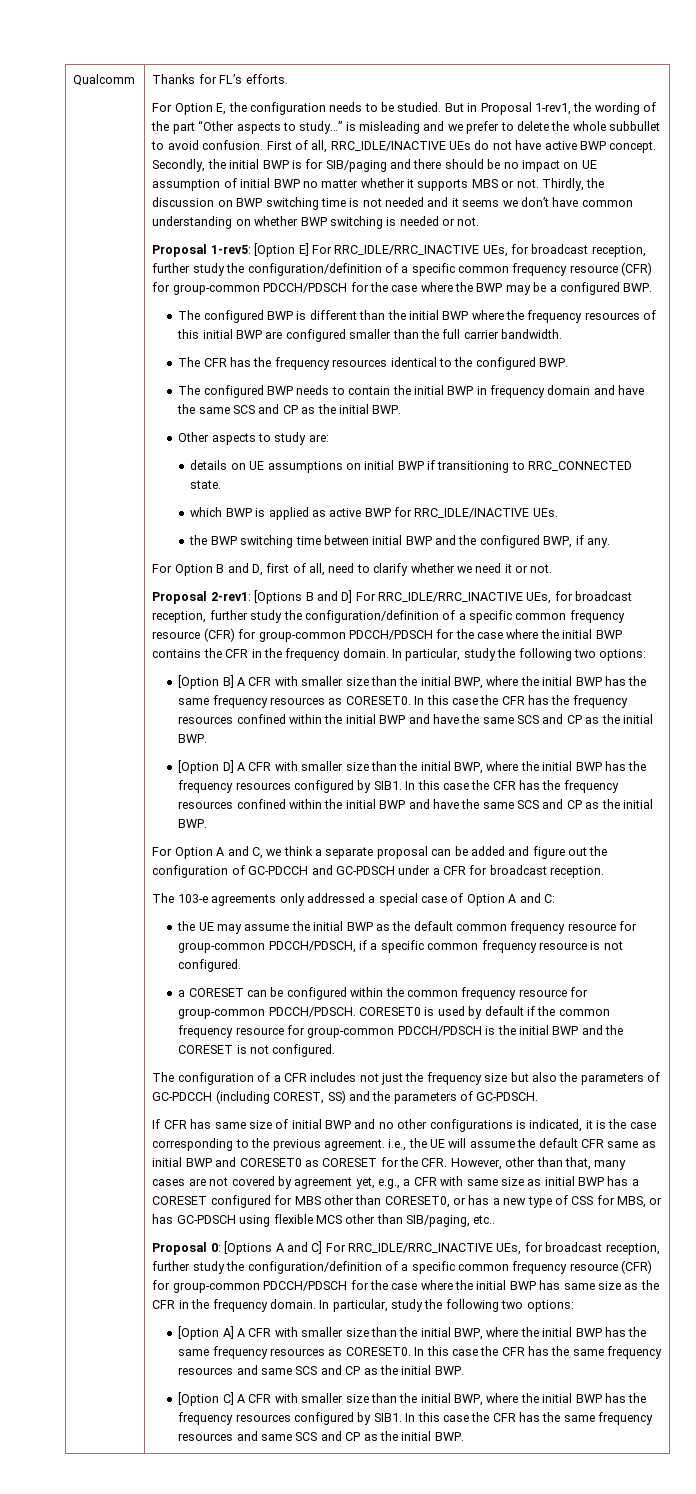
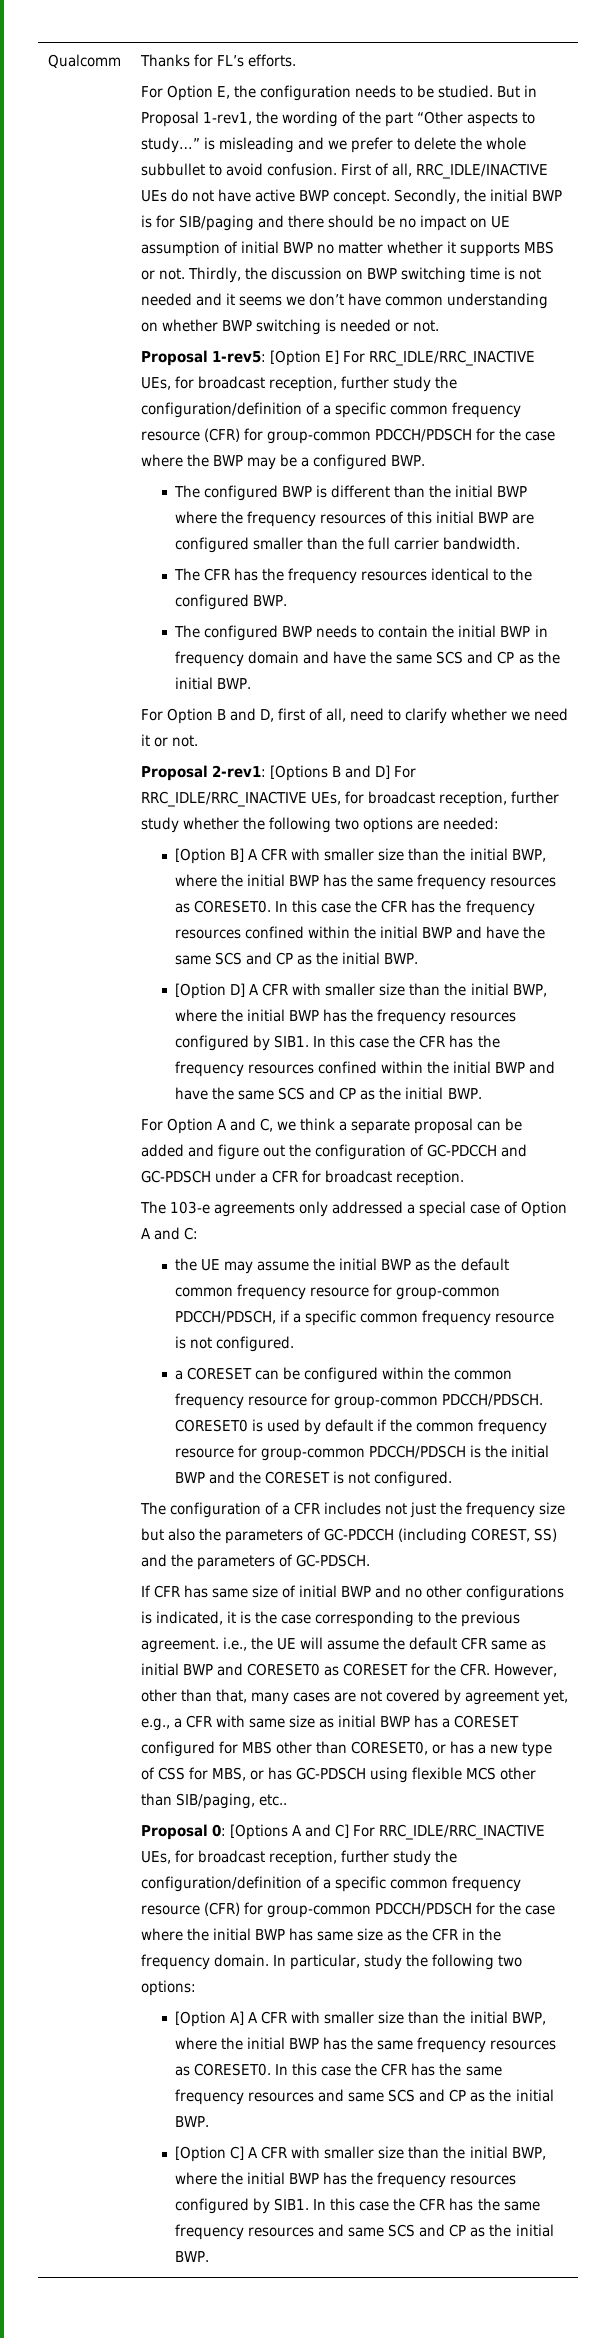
- Other aspects to study are:
- details on UE assumptions on initial BWP if transitioning to RRC_CONNECTED state.
- which BWP is applied as active BWP for RRC_IDLE/INACTIVE UEs.
- the BWP switching time between initial BWP and the configured BWP, if any.
- Proposal 2-rev1: [Options B and D] For RRC_IDLE/RRC_INACTIVE UEs, for broadcast reception, further study the configuration/definition of a specific common frequency resource (CFR) for group-common PDCCH/PDSCH for the case where the initial BWP contains the CFR in the frequency domain. In particular, study the following two options:
+ Proposal 2-rev1: [Options B and D] For RRC_IDLE/RRC_INACTIVE UEs, for broadcast reception, further study whether the following two options are needed:

